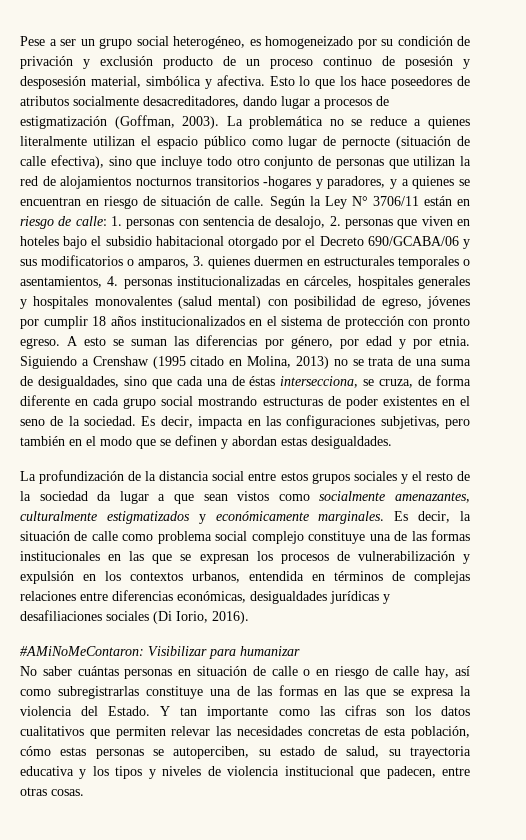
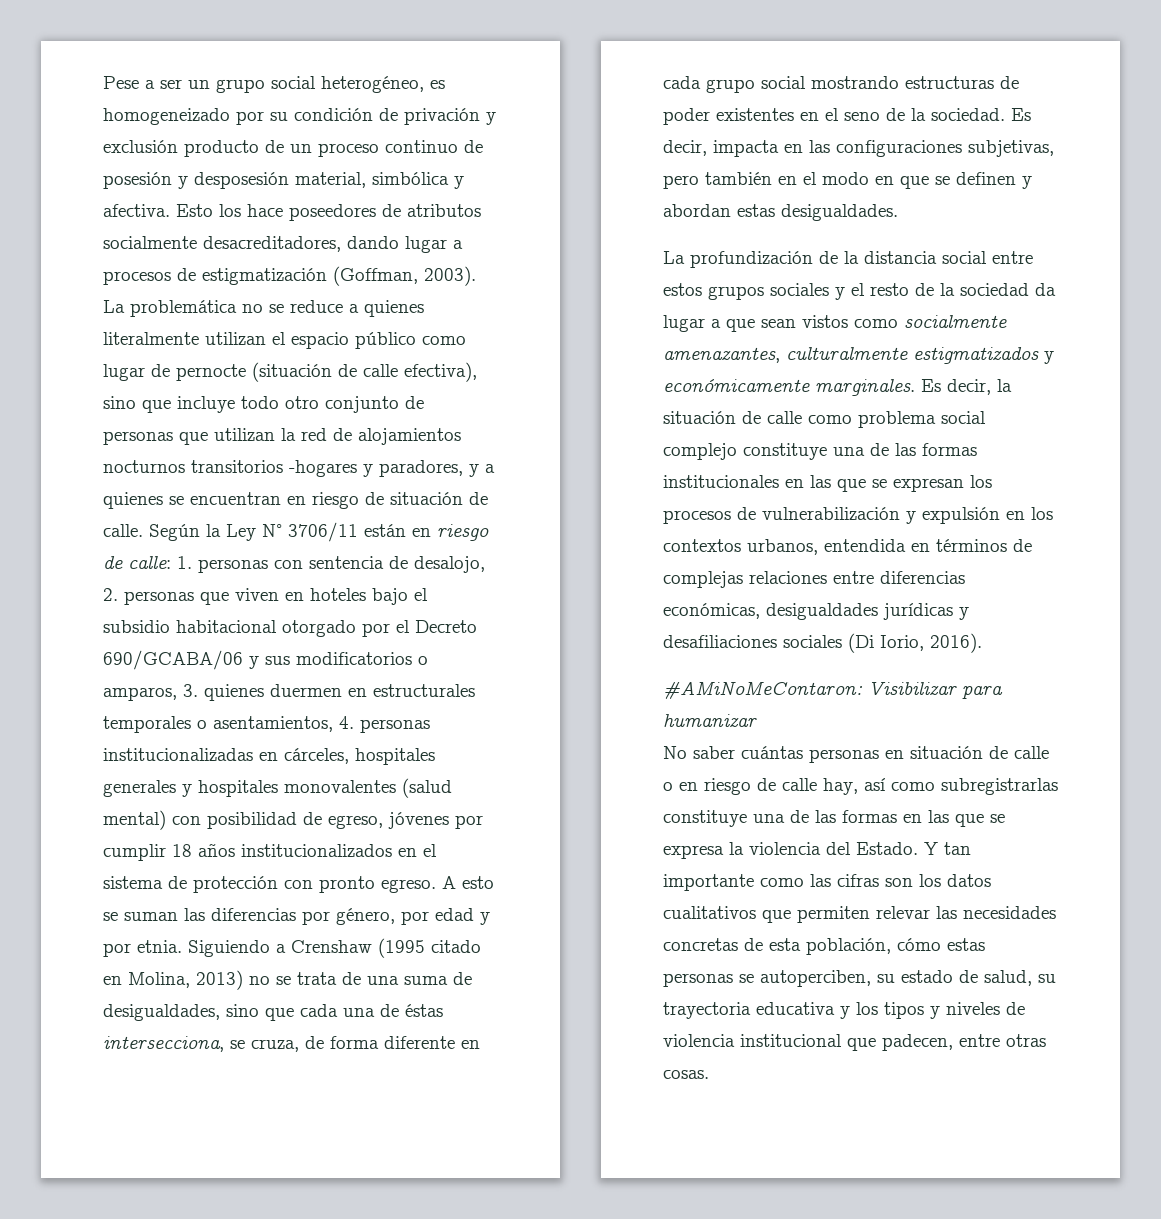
- Esto lo que los hace poseedores de atributos socialmente desacreditadores, dando lugar a procesos de estigmatización (Goffman, 2003).
+ Esto los hace poseedores de atributos socialmente desacreditadores, dando lugar a procesos de estigmatización (Goffman, 2003).
- Es decir, impacta en las configuraciones subjetivas, pero también en el modo que se definen y abordan estas desigualdades.
+ Es decir, impacta en las configuraciones subjetivas, pero también en el modo en que se definen y abordan estas desigualdades.

